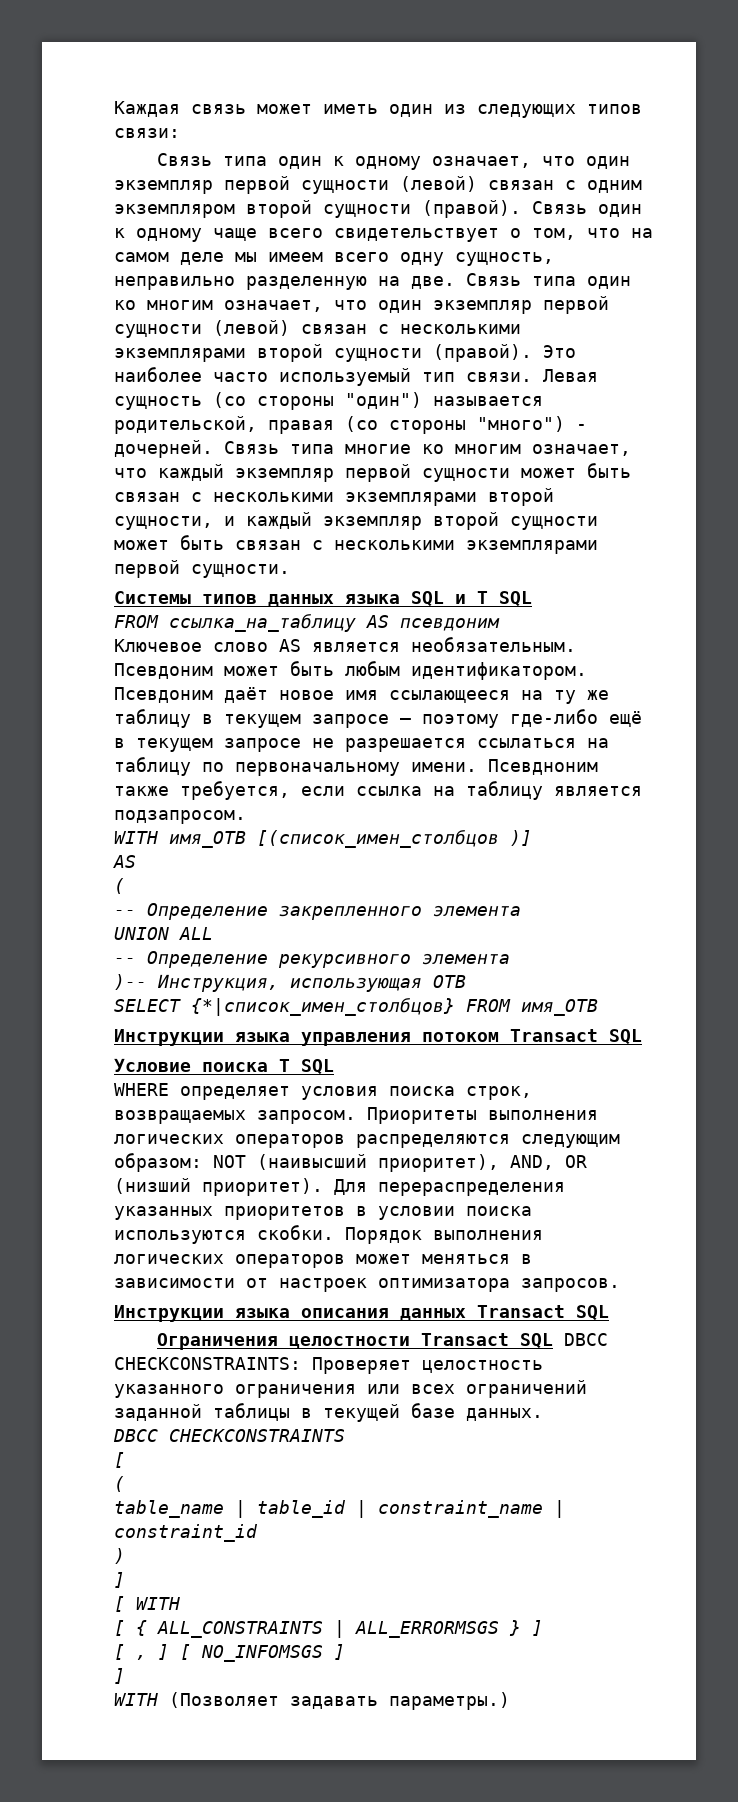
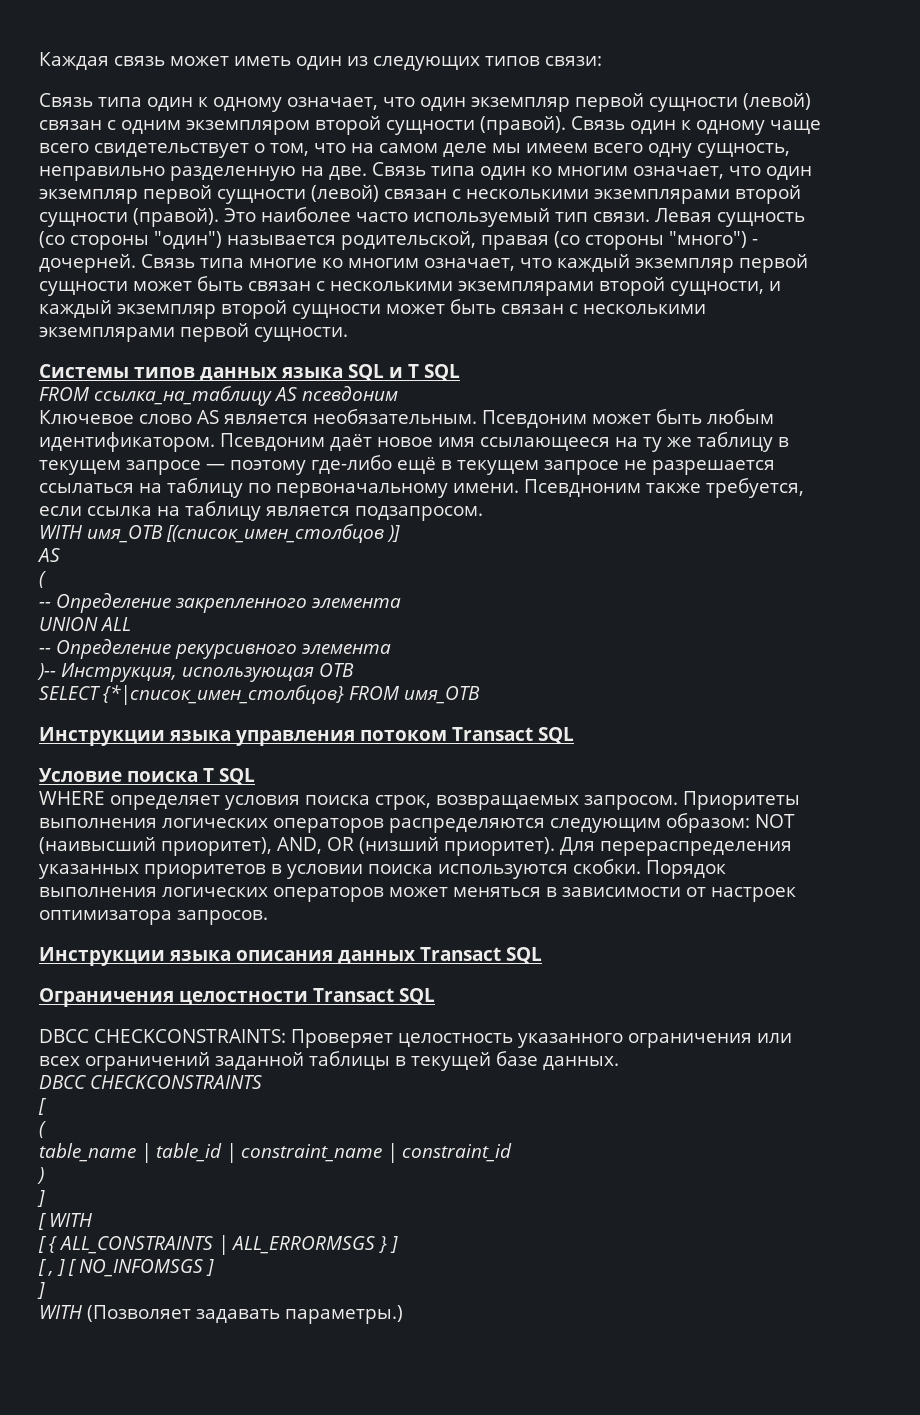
- Ограничения целостности Transact SQL DBCC CHECKCONSTRAINTS: Проверяет целостность указанного ограничения или всех ограничений заданной таблицы в текущей базе данных.
+ Ограничения целостности Transact SQL
+ DBCC CHECKCONSTRAINTS: Проверяет целостность указанного ограничения или всех ограничений заданной таблицы в текущей базе данных.

